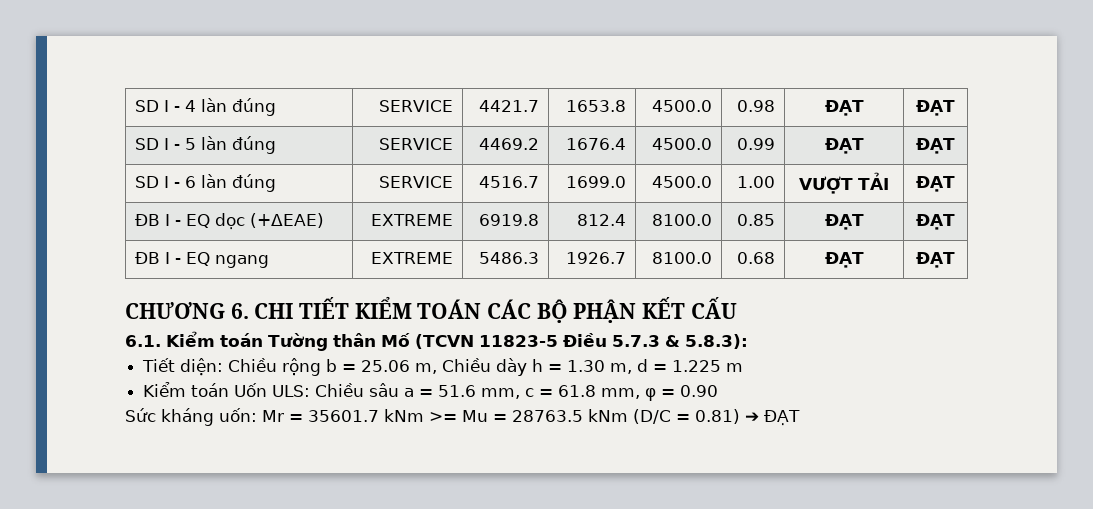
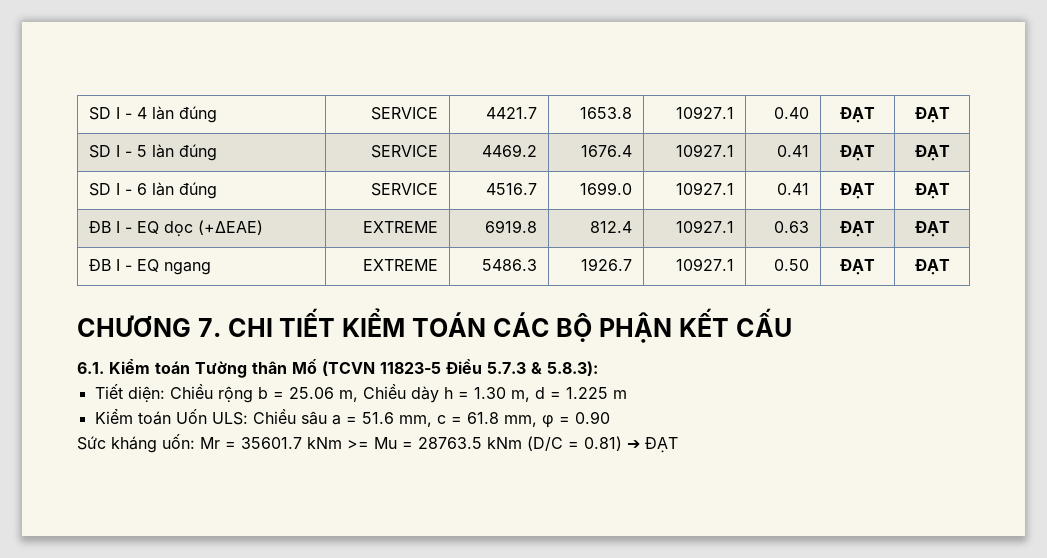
- SD I - 4 làn đúng | SERVICE | 4421.7 | 1653.8 | 4500.0 | 0.98 | ĐẠT | ĐẠT
+ SD I - 4 làn đúng | SERVICE | 4421.7 | 1653.8 | 10927.1 | 0.40 | ĐẠT | ĐẠT
- SD I - 5 làn đúng | SERVICE | 4469.2 | 1676.4 | 4500.0 | 0.99 | ĐẠT | ĐẠT
+ SD I - 5 làn đúng | SERVICE | 4469.2 | 1676.4 | 10927.1 | 0.41 | ĐẠT | ĐẠT
- SD I - 6 làn đúng | SERVICE | 4516.7 | 1699.0 | 4500.0 | 1.00 | VƯỢT TẢI | ĐẠT
+ SD I - 6 làn đúng | SERVICE | 4516.7 | 1699.0 | 10927.1 | 0.41 | ĐẠT | ĐẠT
- ĐB I - EQ dọc (+ΔEAE) | EXTREME | 6919.8 | 812.4 | 8100.0 | 0.85 | ĐẠT | ĐẠT
+ ĐB I - EQ dọc (+ΔEAE) | EXTREME | 6919.8 | 812.4 | 10927.1 | 0.63 | ĐẠT | ĐẠT
- ĐB I - EQ ngang | EXTREME | 5486.3 | 1926.7 | 8100.0 | 0.68 | ĐẠT | ĐẠT
+ ĐB I - EQ ngang | EXTREME | 5486.3 | 1926.7 | 10927.1 | 0.50 | ĐẠT | ĐẠT
- CHƯƠNG 6. CHI TIẾT KIỂM TOÁN CÁC BỘ PHẬN KẾT CẤU
+ CHƯƠNG 7. CHI TIẾT KIỂM TOÁN CÁC BỘ PHẬN KẾT CẤU

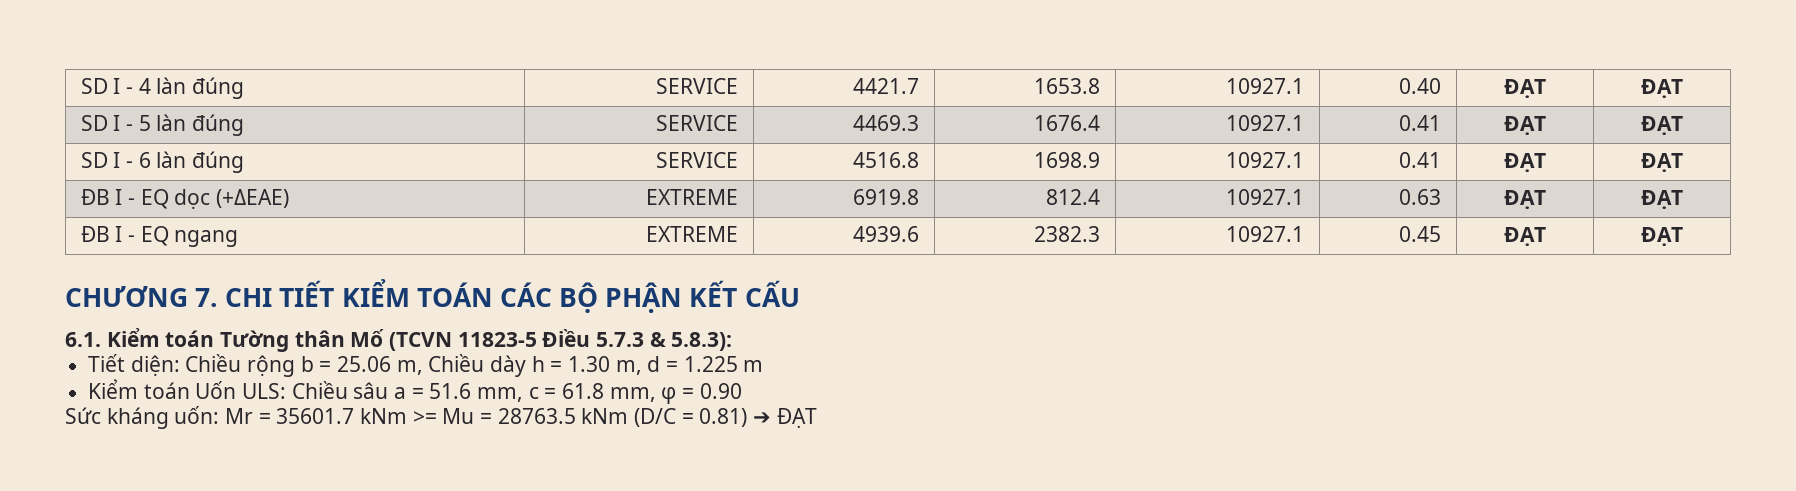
- SD I - 5 làn đúng | SERVICE | 4469.2 | 1676.4 | 10927.1 | 0.41 | ĐẠT | ĐẠT
+ SD I - 5 làn đúng | SERVICE | 4469.3 | 1676.4 | 10927.1 | 0.41 | ĐẠT | ĐẠT
- SD I - 6 làn đúng | SERVICE | 4516.7 | 1699.0 | 10927.1 | 0.41 | ĐẠT | ĐẠT
+ SD I - 6 làn đúng | SERVICE | 4516.8 | 1698.9 | 10927.1 | 0.41 | ĐẠT | ĐẠT
- ĐB I - EQ ngang | EXTREME | 5486.3 | 1926.7 | 10927.1 | 0.50 | ĐẠT | ĐẠT
+ ĐB I - EQ ngang | EXTREME | 4939.6 | 2382.3 | 10927.1 | 0.45 | ĐẠT | ĐẠT

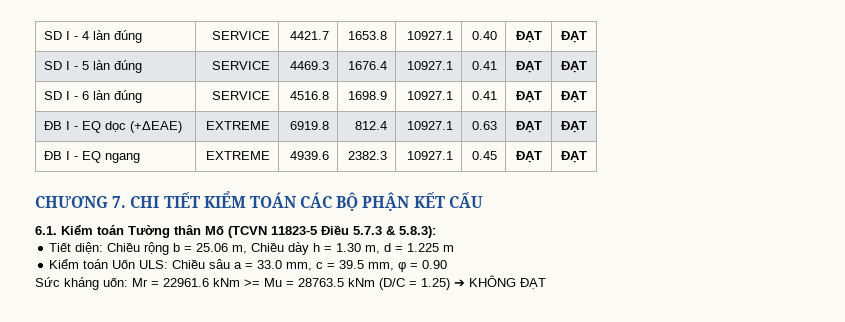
- Kiểm toán Uốn ULS: Chiều sâu a = 51.6 mm, c = 61.8 mm, φ = 0.90
+ Kiểm toán Uốn ULS: Chiều sâu a = 33.0 mm, c = 39.5 mm, φ = 0.90
- Sức kháng uốn: Mr = 35601.7 kNm >= Mu = 28763.5 kNm (D/C = 0.81) ➔ ĐẠT
+ Sức kháng uốn: Mr = 22961.6 kNm >= Mu = 28763.5 kNm (D/C = 1.25) ➔ KHÔNG ĐẠT

